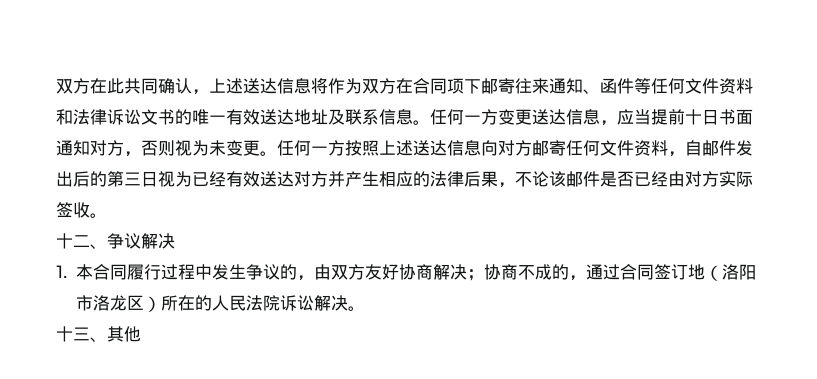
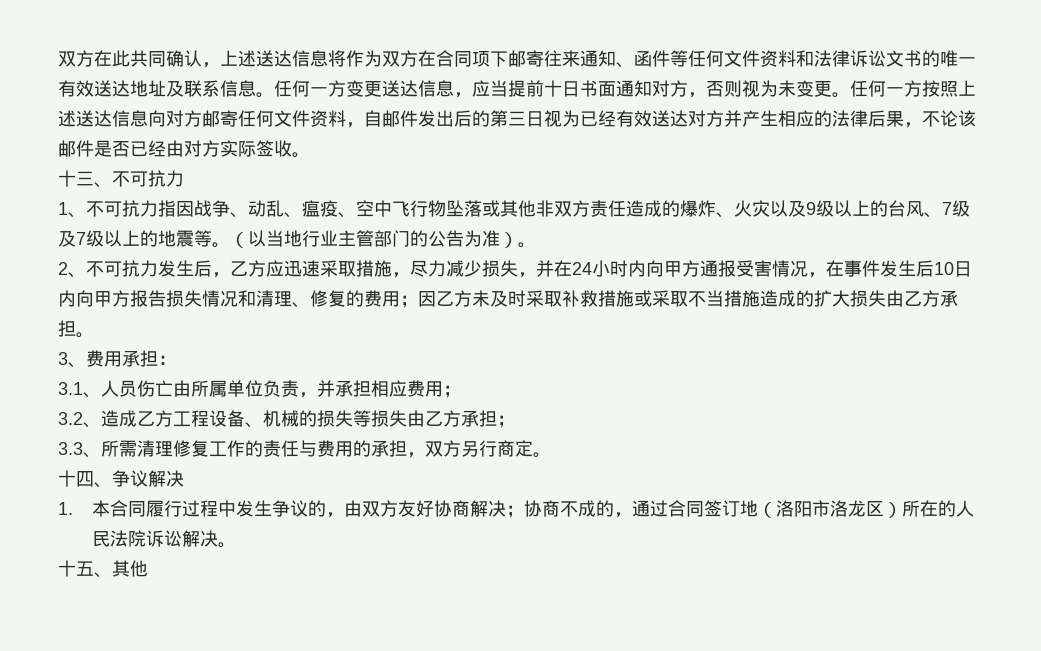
- 十二、争议解决
+ 十三、不可抗力
+ 1、不可抗力指因战争、动乱、瘟疫、空中飞行物坠落或其他非双方责任造成的爆炸、火灾以及9级以上的台风、7级及7级以上的地震等。（以当地行业主管部门的公告为准）。
+ 2、不可抗力发生后，乙方应迅速采取措施，尽力减少损失，并在24小时内向甲方通报受害情况，在事件发生后10日内向甲方报告损失情况和清理、修复的费用；因乙方未及时采取补救措施或采取不当措施造成的扩大损失由乙方承担。
+ 3、费用承担：
+ 3.1、人员伤亡由所属单位负责，并承担相应费用；
+ 3.2、造成乙方工程设备、机械的损失等损失由乙方承担；
+ 3.3、所需清理修复工作的责任与费用的承担，双方另行商定。
+ 十四、争议解决
- 十三、其他
+ 十五、其他

